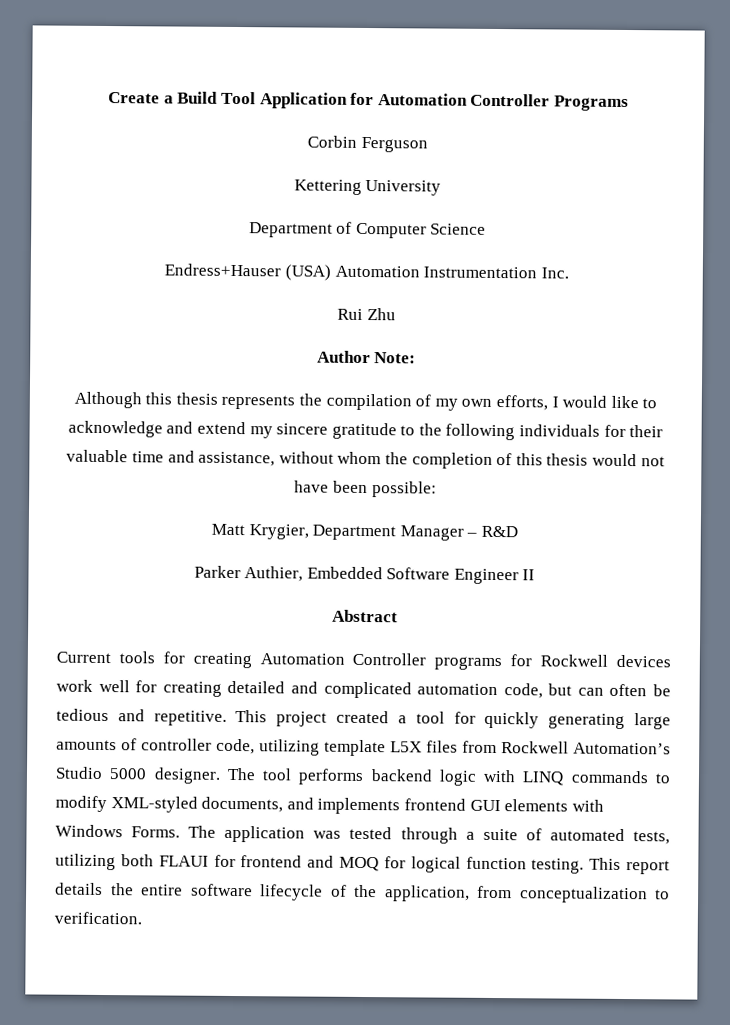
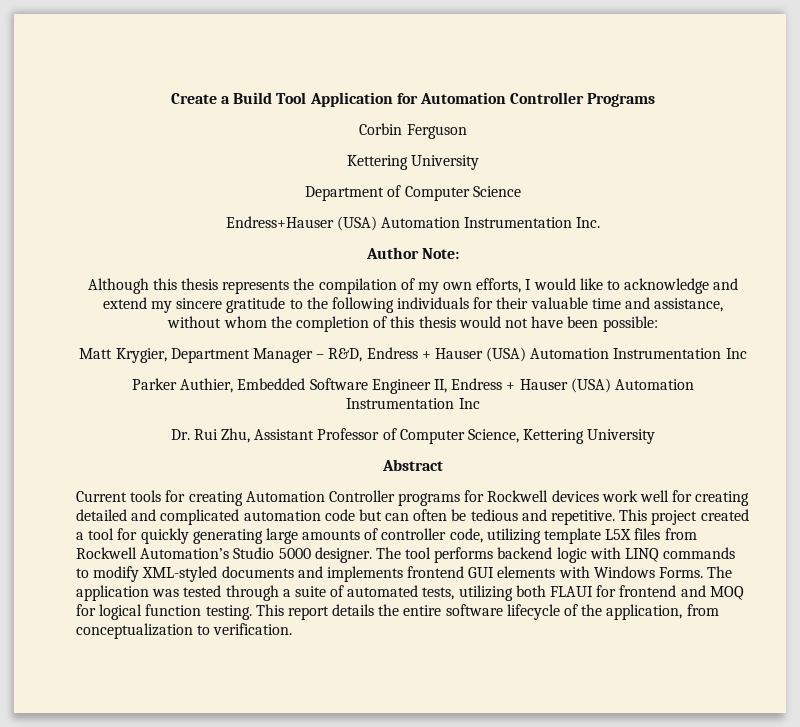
- Rui Zhu
- Matt Krygier, Department Manager – R&D
+ Matt Krygier, Department Manager – R&D, Endress + Hauser (USA) Automation Instrumentation Inc
- Parker Authier, Embedded Software Engineer II
+ Parker Authier, Embedded Software Engineer II, Endress + Hauser (USA) Automation Instrumentation Inc
+ Dr. Rui Zhu, Assistant Professor of Computer Science, Kettering University
- Current tools for creating Automation Controller programs for Rockwell devices work well for creating detailed and complicated automation code, but can often be tedious and repetitive.
+ Current tools for creating Automation Controller programs for Rockwell devices work well for creating detailed and complicated automation code but can often be tedious and repetitive.
- The tool performs backend logic with LINQ commands to modify XML-styled documents, and implements frontend GUI elements with Windows Forms.
+ The tool performs backend logic with LINQ commands to modify XML-styled documents and implements frontend GUI elements with Windows Forms.

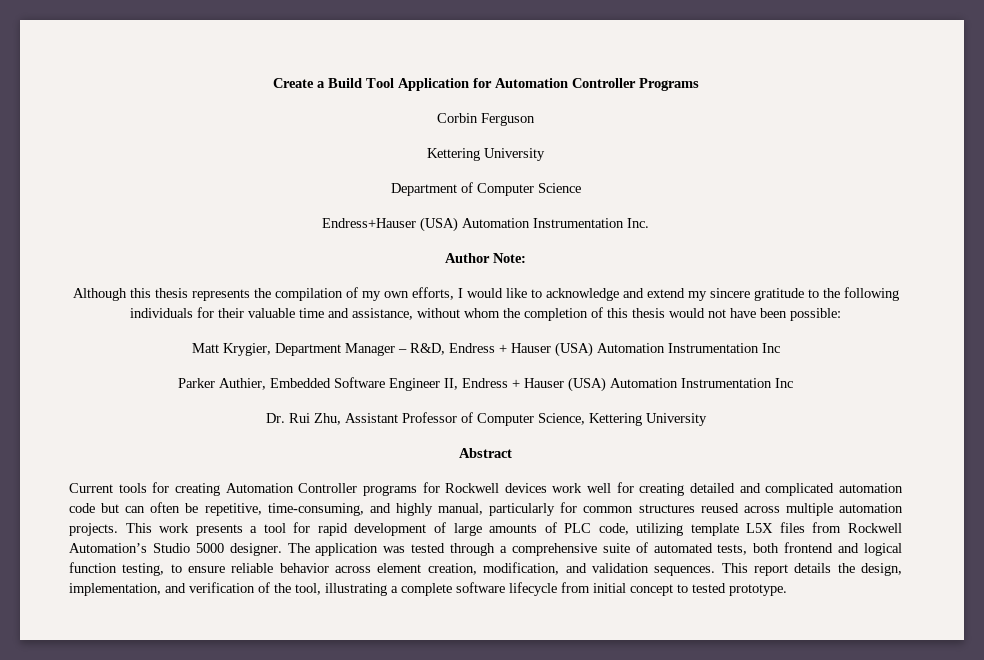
- Current tools for creating Automation Controller programs for Rockwell devices work well for creating detailed and complicated automation code but can often be tedious and repetitive. This project created a tool for quickly generating large amounts of controller code, utilizing template L5X files from Rockwell Automation’s Studio 5000 designer.
+ Current tools for creating Automation Controller programs for Rockwell devices work well for creating detailed and complicated automation code but can often be repetitive, time-consuming, and highly manual, particularly for common structures reused across multiple automation projects. This work presents a tool for rapid development of large amounts of PLC code, utilizing template L5X files from Rockwell Automation’s Studio 5000 designer.
- The tool performs backend logic with LINQ commands to modify XML-styled documents and implements frontend GUI elements with Windows Forms. The application was tested through a suite of automated tests, utilizing both FLAUI for frontend and MOQ for logical function testing. This report details the entire software lifecycle of the application, from conceptualization to verification.
+ The application was tested through a comprehensive suite of automated tests, both frontend and logical function testing, to ensure reliable behavior across element creation, modification, and validation sequences. This report details the design, implementation, and verification of the tool, illustrating a complete software lifecycle from initial concept to tested prototype.

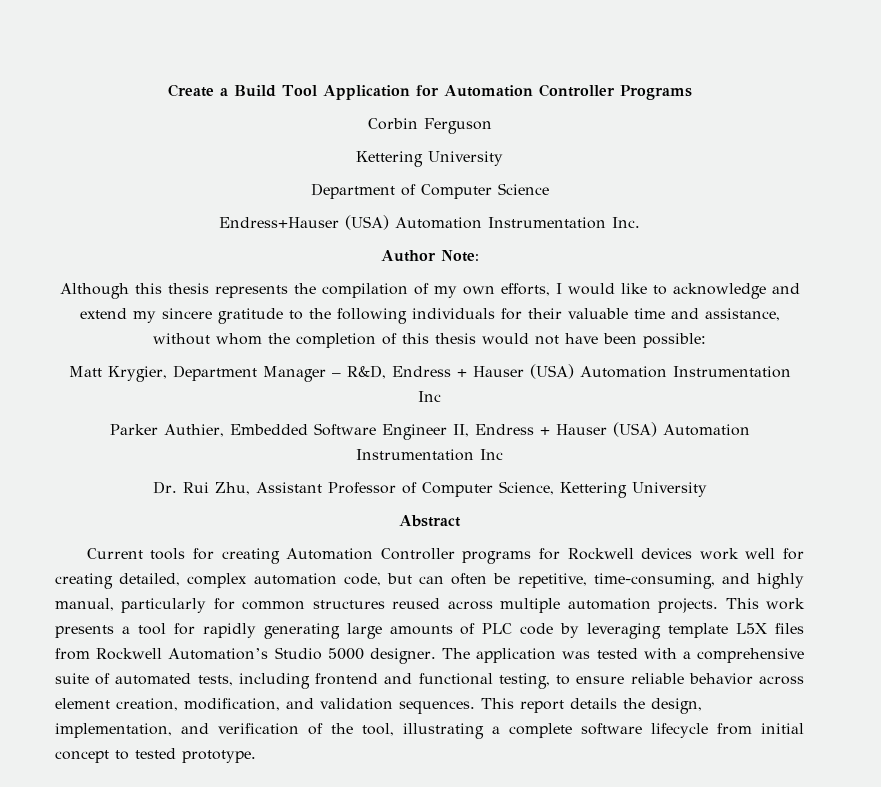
- Current tools for creating Automation Controller programs for Rockwell devices work well for creating detailed and complicated automation code but can often be repetitive, time-consuming, and highly manual, particularly for common structures reused across multiple automation projects.
+ Current tools for creating Automation Controller programs for Rockwell devices work well for creating detailed, complex automation code, but can often be repetitive, time-consuming, and highly manual, particularly for common structures reused across multiple automation projects.
- This work presents a tool for rapid development of large amounts of PLC code, utilizing template L5X files from Rockwell Automation’s Studio 5000 designer.
+ This work presents a tool for rapidly generating large amounts of PLC code by leveraging template L5X files from Rockwell Automation’s Studio 5000 designer.
- The application was tested through a comprehensive suite of automated tests, both frontend and logical function testing, to ensure reliable behavior across element creation, modification, and validation sequences.
+ The application was tested with a comprehensive suite of automated tests, including frontend and functional testing, to ensure reliable behavior across element creation, modification, and validation sequences.

